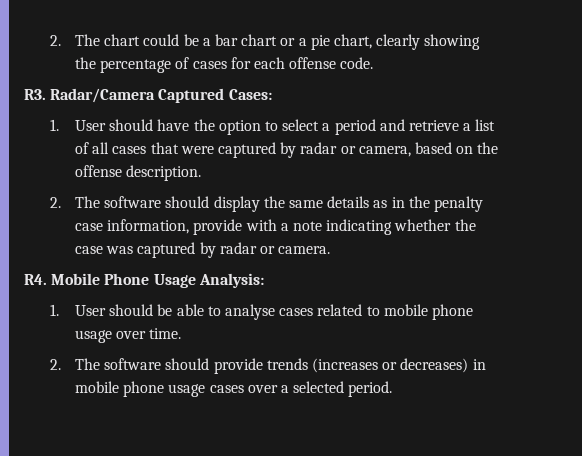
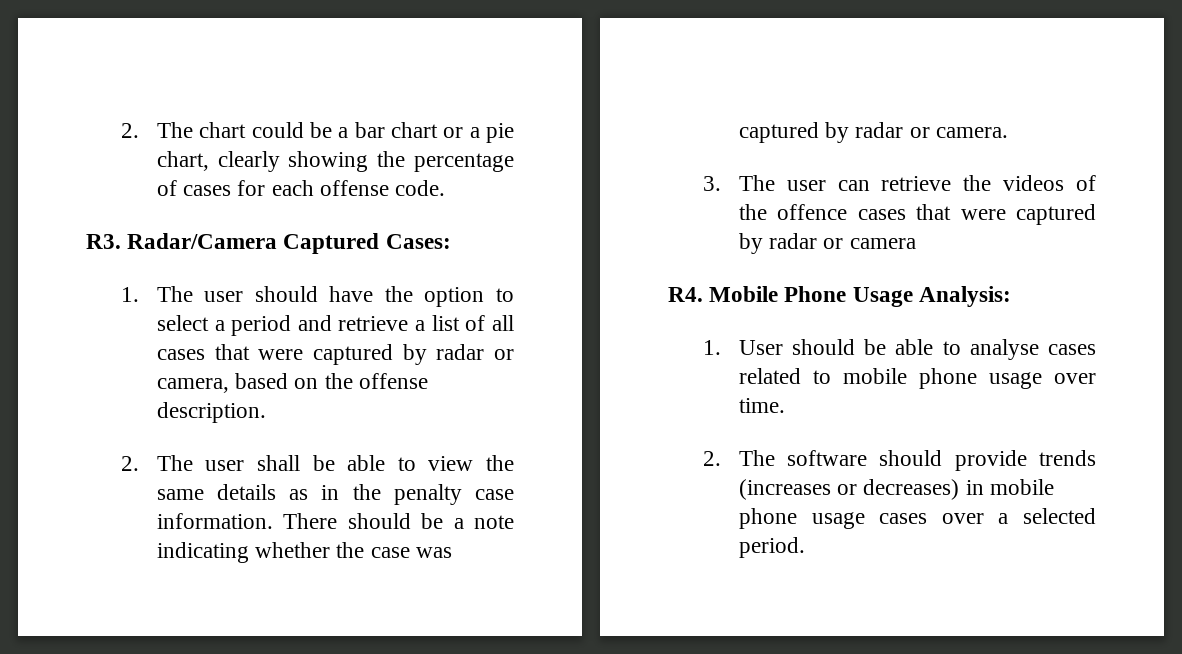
- 1. User should have the option to select a period and retrieve a list of all cases that were captured by radar or camera, based on the offense description.
+ 1. The user should have the option to select a period and retrieve a list of all cases that were captured by radar or camera, based on the offense description.
- 2. The software should display the same details as in the penalty case information, provide with a note indicating whether the case was captured by radar or camera.
+ 2. The user shall be able to view the same details as in the penalty case information. There should be a note indicating whether the case was captured by radar or camera.
+ 3. The user can retrieve the videos of the offence cases that were captured by radar or camera

